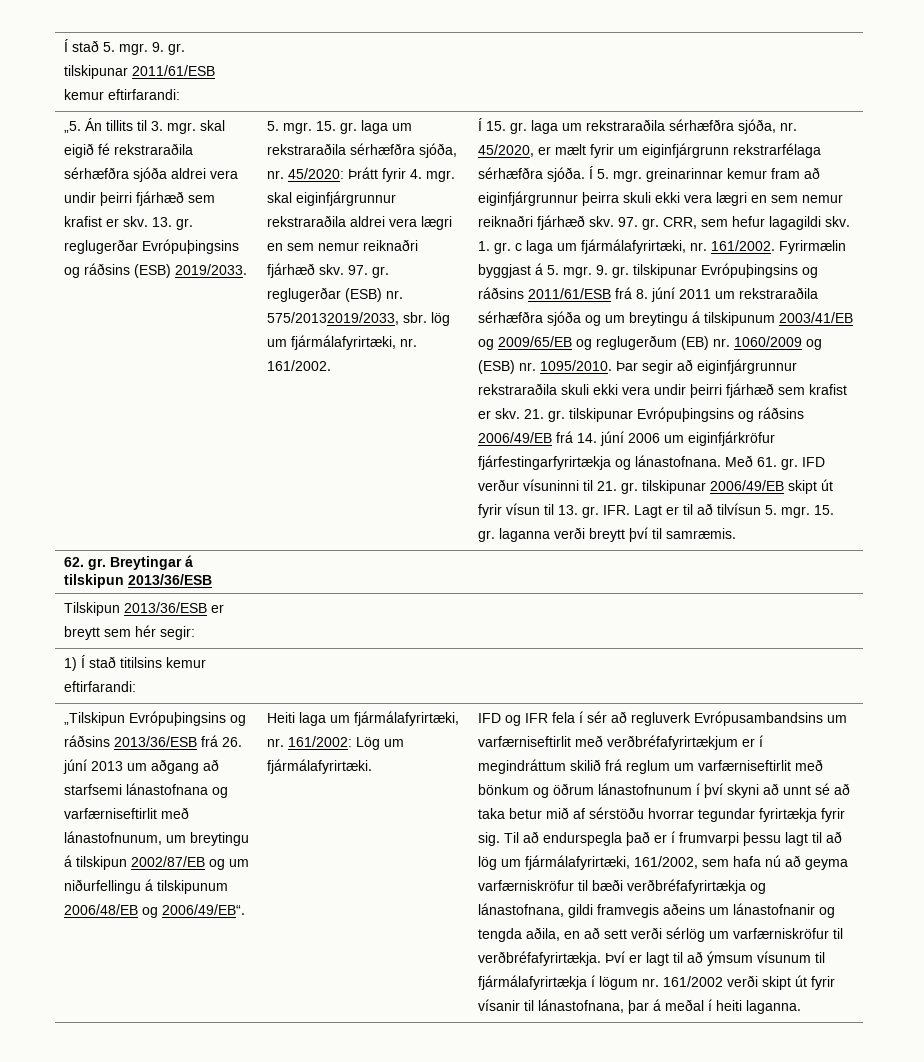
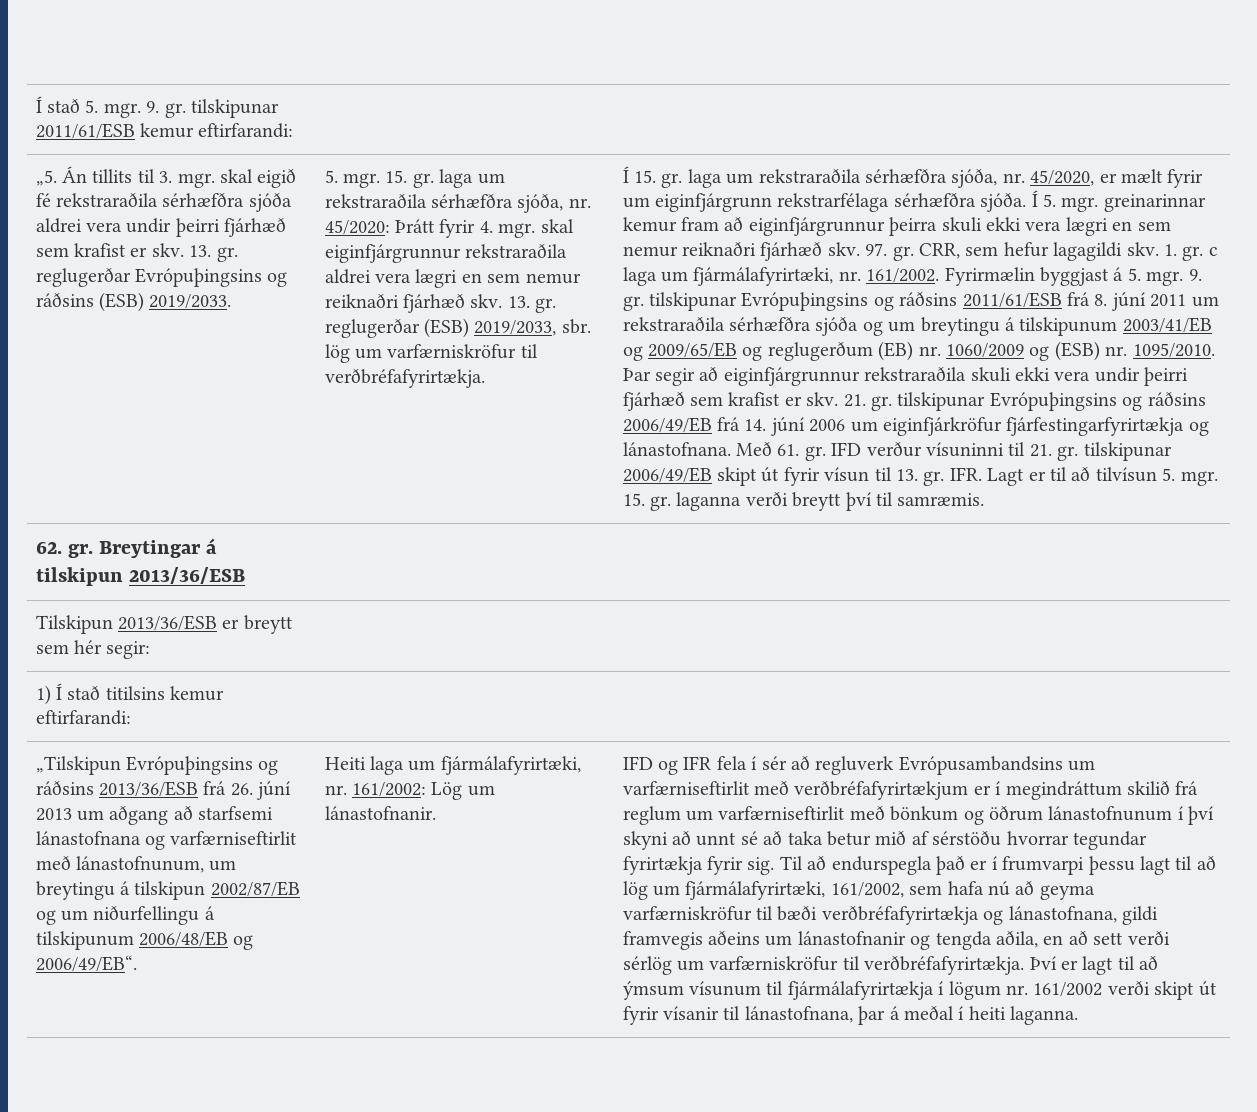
- 97. gr. reglugerðar (ESB) nr. 575/20132019/2033, sbr. lög um fjármálafyrirtæki, nr. 161/2002.
+ 13. gr. reglugerðar (ESB) 2019/2033, sbr. lög um varfærniskröfur til verðbréfafyrirtækja.
- Heiti laga um fjármálafyrirtæki, nr. 161/2002: Lög um fjármálafyrirtæki.
+ Heiti laga um fjármálafyrirtæki, nr. 161/2002: Lög um lánastofnanir.

